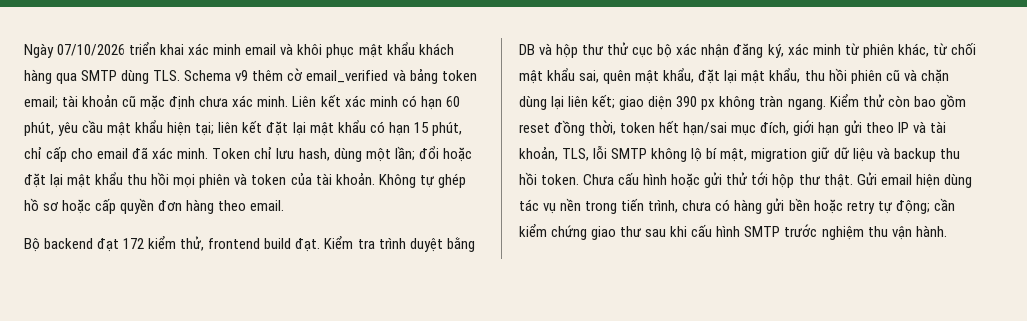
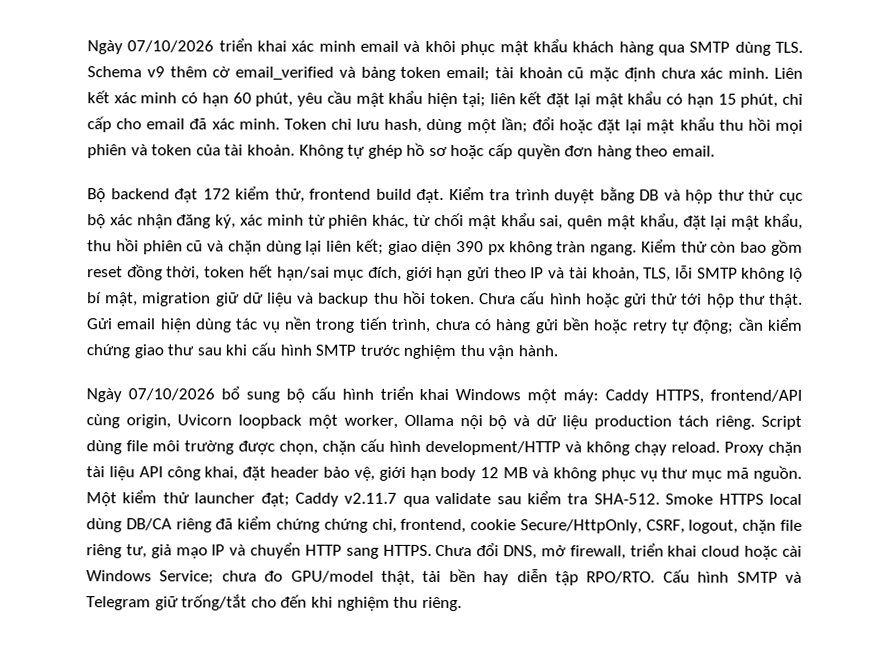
+ Ngày 07/10/2026 bổ sung bộ cấu hình triển khai Windows một máy: Caddy HTTPS, frontend/API cùng origin, Uvicorn loopback một worker, Ollama nội bộ và dữ liệu production tách riêng. Script dùng file môi trường được chọn, chặn cấu hình development/HTTP và không chạy reload. Proxy chặn tài liệu API công khai, đặt header bảo vệ, giới hạn body 12 MB và không phục vụ thư mục mã nguồn. Một kiểm thử launcher đạt; Caddy v2.11.7 qua validate sau kiểm tra SHA-512. Smoke HTTPS local dùng DB/CA riêng đã kiểm chứng chứng chỉ, frontend, cookie Secure/HttpOnly, CSRF, logout, chặn file riêng tư, giả mạo IP và chuyển HTTP sang HTTPS. Chưa đổi DNS, mở firewall, triển khai cloud hoặc cài Windows Service; chưa đo GPU/model thật, tải bền hay diễn tập RPO/RTO. Cấu hình SMTP và Telegram giữ trống/tắt cho đến khi nghiệm thu riêng.

